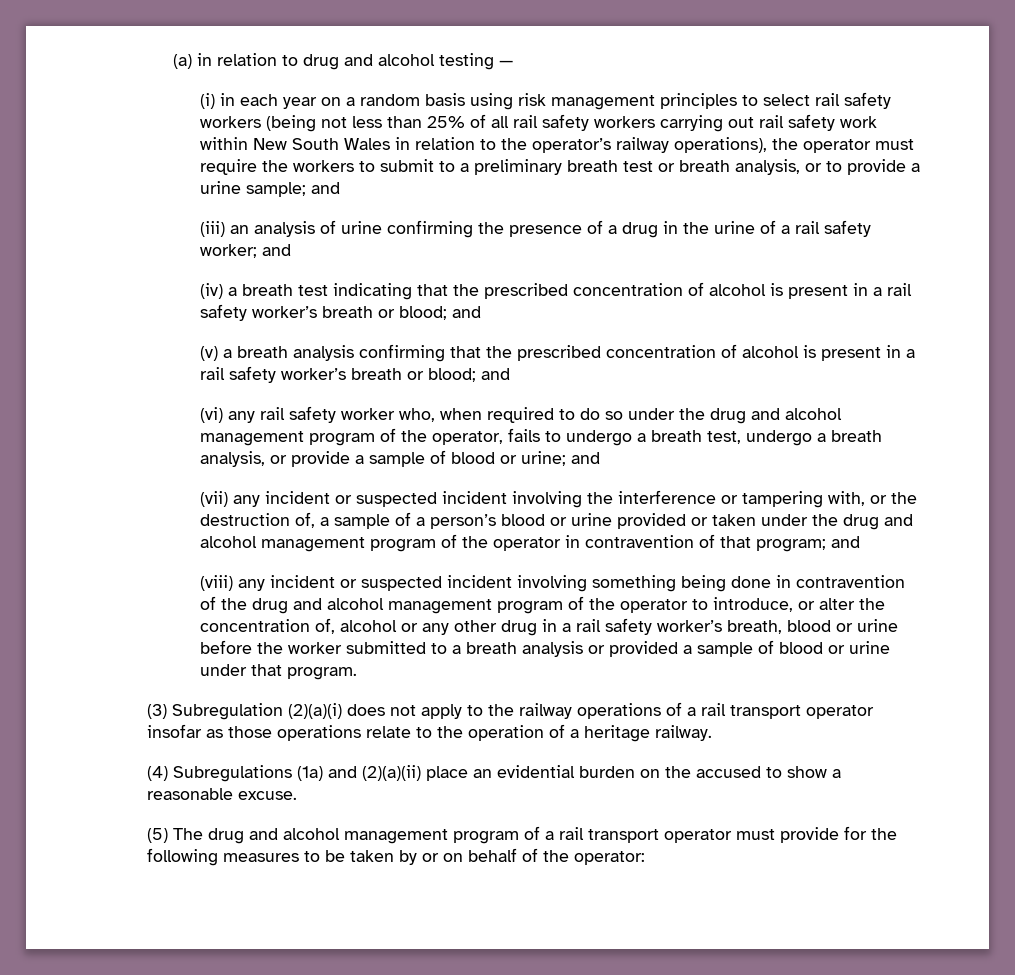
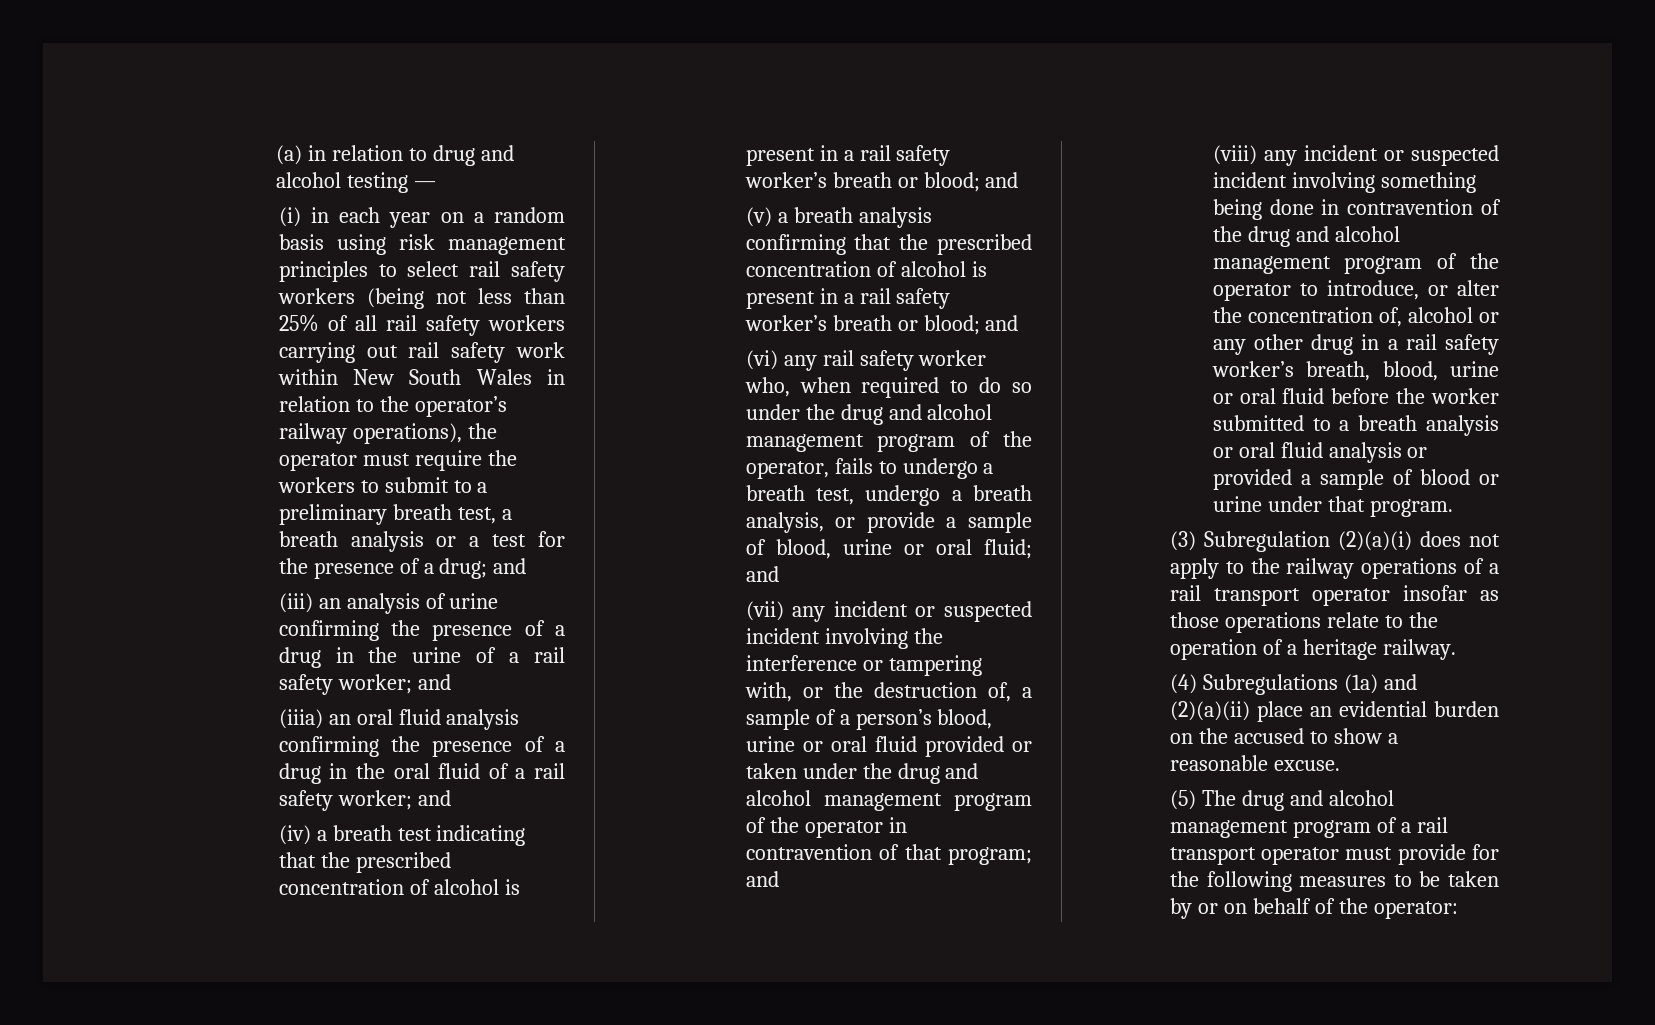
- (i) in each year on a random basis using risk management principles to select rail safety workers (being not less than 25% of all rail safety workers carrying out rail safety work within New South Wales in relation to the operator’s railway operations), the operator must require the workers to submit to a preliminary breath test or breath analysis, or to provide a urine sample; and
+ (i) in each year on a random basis using risk management principles to select rail safety workers (being not less than 25% of all rail safety workers carrying out rail safety work within New South Wales in relation to the operator’s railway operations), the operator must require the workers to submit to a preliminary breath test, a breath analysis or a test for the presence of a drug; and
+ (iiia) an oral fluid analysis confirming the presence of a drug in the oral fluid of a rail safety worker; and
- (vi) any rail safety worker who, when required to do so under the drug and alcohol management program of the operator, fails to undergo a breath test, undergo a breath analysis, or provide a sample of blood or urine; and
+ (vi) any rail safety worker who, when required to do so under the drug and alcohol management program of the operator, fails to undergo a breath test, undergo a breath analysis, or provide a sample of blood, urine or oral fluid; and
- (vii) any incident or suspected incident involving the interference or tampering with, or the destruction of, a sample of a person’s blood or urine provided or taken under the drug and alcohol management program of the operator in contravention of that program; and
+ (vii) any incident or suspected incident involving the interference or tampering with, or the destruction of, a sample of a person’s blood, urine or oral fluid provided or taken under the drug and alcohol management program of the operator in contravention of that program; and
- (viii) any incident or suspected incident involving something being done in contravention of the drug and alcohol management program of the operator to introduce, or alter the concentration of, alcohol or any other drug in a rail safety worker’s breath, blood or urine before the worker submitted to a breath analysis or provided a sample of blood or urine under that program.
+ (viii) any incident or suspected incident involving something being done in contravention of the drug and alcohol management program of the operator to introduce, or alter the concentration of, alcohol or any other drug in a rail safety worker’s breath, blood, urine or oral fluid before the worker submitted to a breath analysis or oral fluid analysis or provided a sample of blood or urine under that program.

